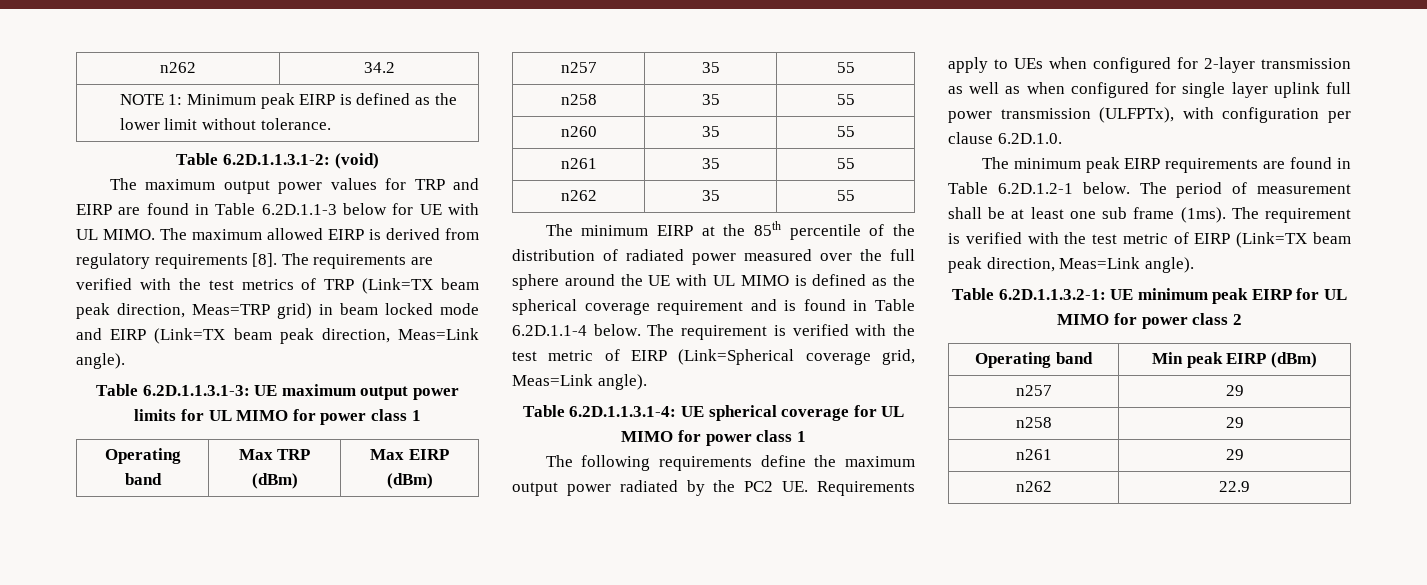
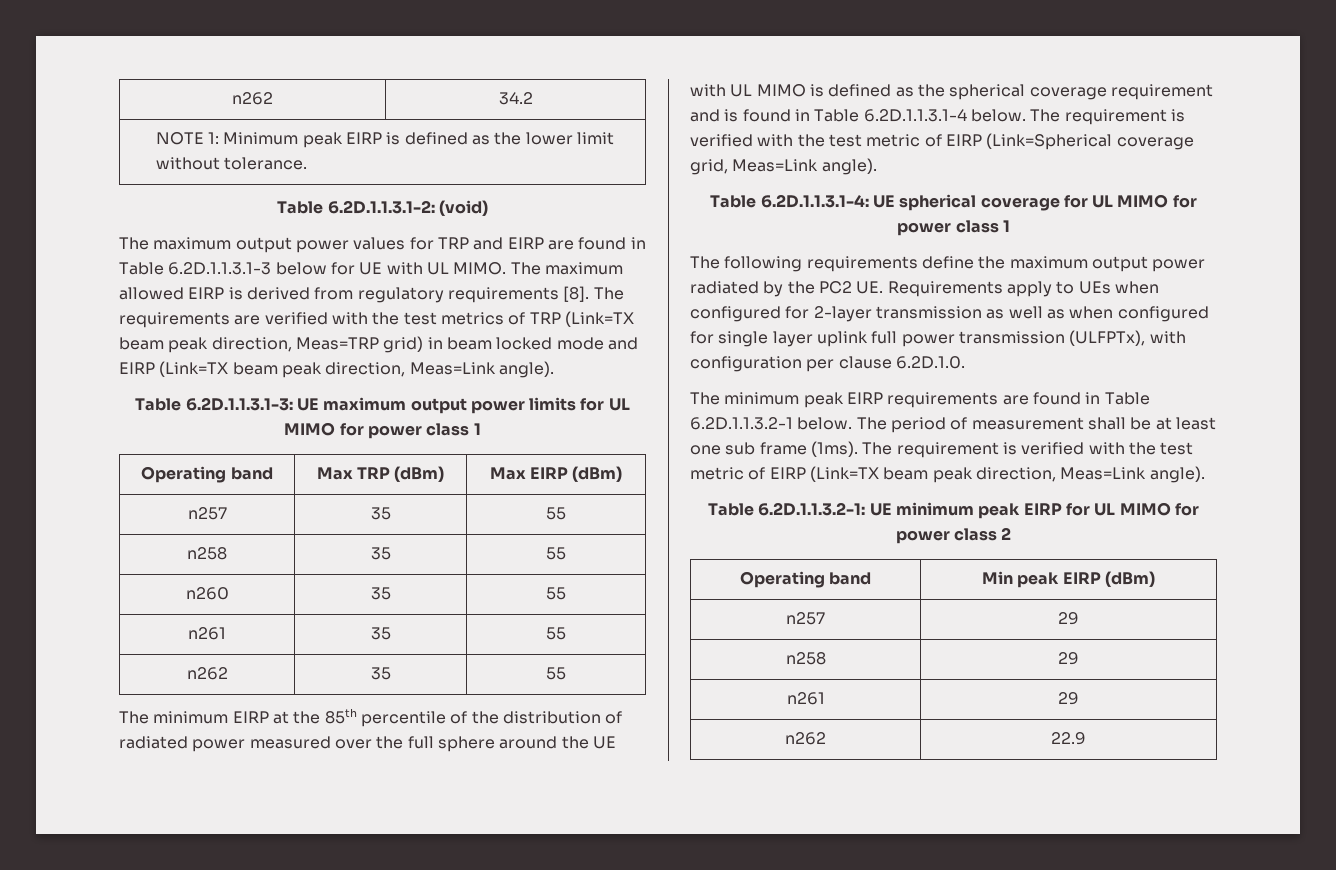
- The maximum output power values for TRP and EIRP are found in Table 6.2D.1.1-3 below for UE with UL MIMO.
+ The maximum output power values for TRP and EIRP are found in Table 6.2D.1.1.3.1-3 below for UE with UL MIMO.
- The minimum EIRP at the 85th percentile of the distribution of radiated power measured over the full sphere around the UE with UL MIMO is defined as the spherical coverage requirement and is found in Table 6.2D.1.1-4 below.
+ The minimum EIRP at the 85th percentile of the distribution of radiated power measured over the full sphere around the UE with UL MIMO is defined as the spherical coverage requirement and is found in Table 6.2D.1.1.3.1-4 below.
- The minimum peak EIRP requirements are found in Table 6.2D.1.2-1 below.
+ The minimum peak EIRP requirements are found in Table 6.2D.1.1.3.2-1 below.

